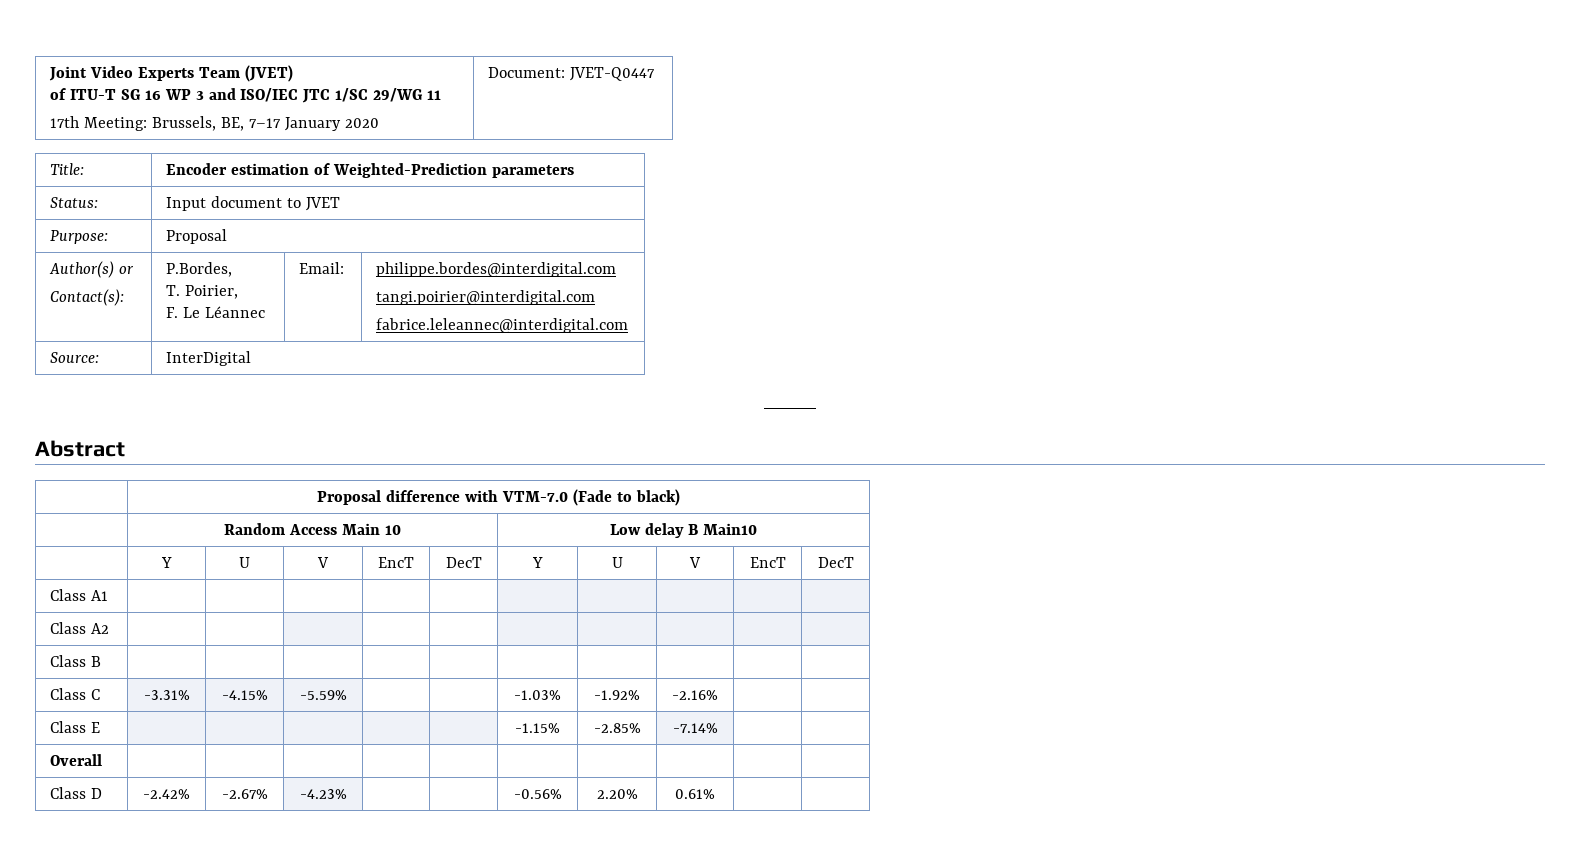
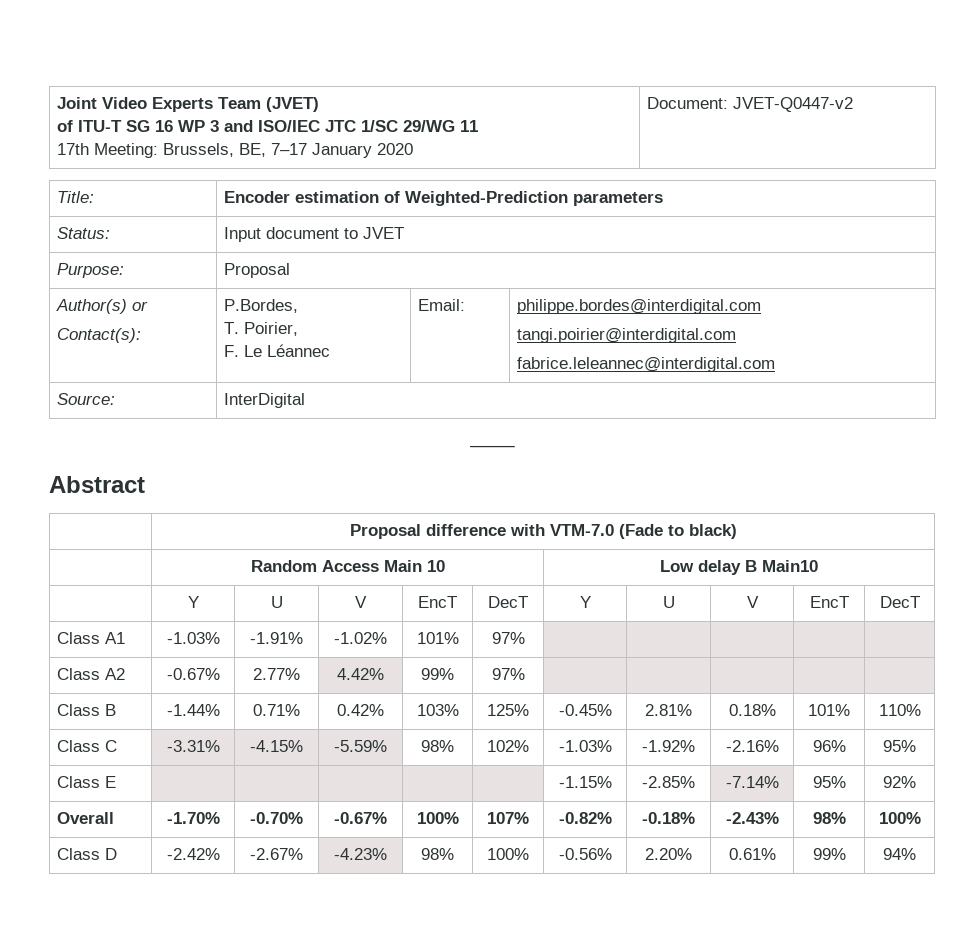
  Joint Video Experts Team (JVET)
  of ITU-T SG 16 WP 3 and ISO/IEC JTC 1/SC 29/WG 11
- 17th Meeting: Brussels, BE, 7–17 January 2020 | Document: JVET-Q0447
+ 17th Meeting: Brussels, BE, 7–17 January 2020 | Document: JVET-Q0447-v2
- Class A1 | | | | | | | | | |
- Class A2 | | | | | | | | | |
- Class B | | | | | | | | | |
+ Class A1 | -1.03% | -1.91% | -1.02% | 101% | 97% | | | | |
+ Class A2 | -0.67% | 2.77% | 4.42% | 99% | 97% | | | | |
+ Class B | -1.44% | 0.71% | 0.42% | 103% | 125% | -0.45% | 2.81% | 0.18% | 101% | 110%
- Class C | -3.31% | -4.15% | -5.59% | | | -1.03% | -1.92% | -2.16% | |
+ Class C | -3.31% | -4.15% | -5.59% | 98% | 102% | -1.03% | -1.92% | -2.16% | 96% | 95%
- Class E | | | | | | -1.15% | -2.85% | -7.14% | |
+ Class E | | | | | | -1.15% | -2.85% | -7.14% | 95% | 92%
- Overall | | | | | | | | | |
+ Overall | -1.70% | -0.70% | -0.67% | 100% | 107% | -0.82% | -0.18% | -2.43% | 98% | 100%
- Class D | -2.42% | -2.67% | -4.23% | | | -0.56% | 2.20% | 0.61% | |
+ Class D | -2.42% | -2.67% | -4.23% | 98% | 100% | -0.56% | 2.20% | 0.61% | 99% | 94%

